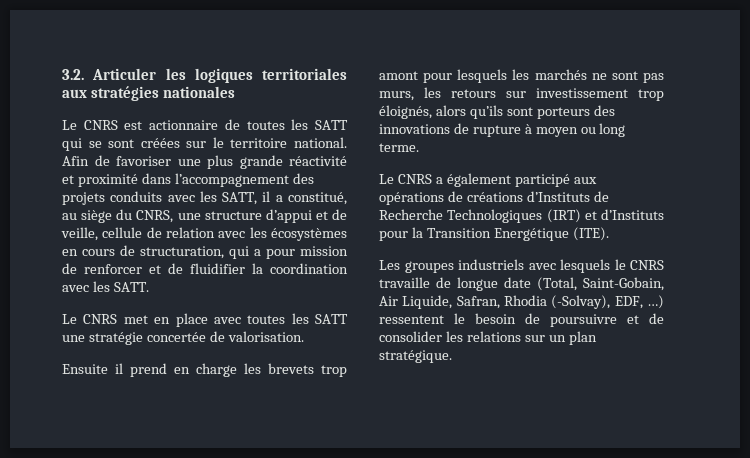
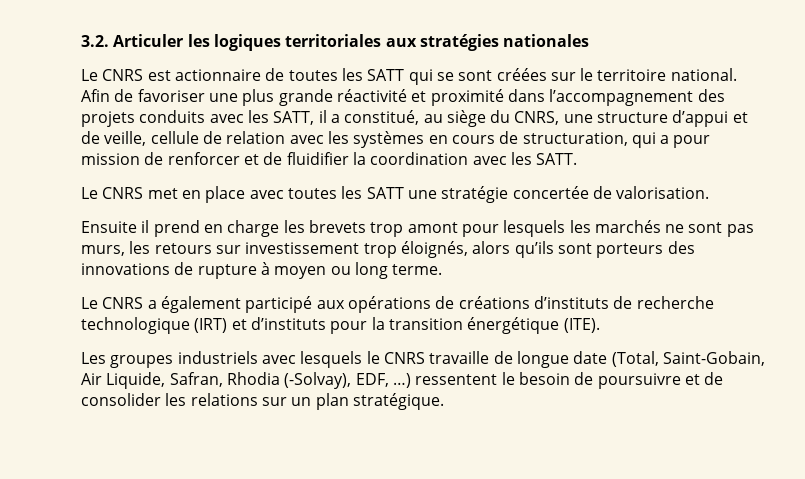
- Afin de favoriser une plus grande réactivité et proximité dans l’accompagnement des projets conduits avec les SATT, il a constitué, au siège du CNRS, une structure d’appui et de veille, cellule de relation avec les écosystèmes en cours de structuration, qui a pour mission de renforcer et de fluidifier la coordination avec les SATT.
+ Afin de favoriser une plus grande réactivité et proximité dans l’accompagnement des projets conduits avec les SATT, il a constitué, au siège du CNRS, une structure d’appui et de veille, cellule de relation avec les systèmes en cours de structuration, qui a pour mission de renforcer et de fluidifier la coordination avec les SATT.
- Le CNRS a également participé aux opérations de créations d’Instituts de Recherche Technologiques (IRT) et d’Instituts pour la Transition Energétique (ITE).
+ Le CNRS a également participé aux opérations de créations d’instituts de recherche technologique (IRT) et d’instituts pour la transition énergétique (ITE).

